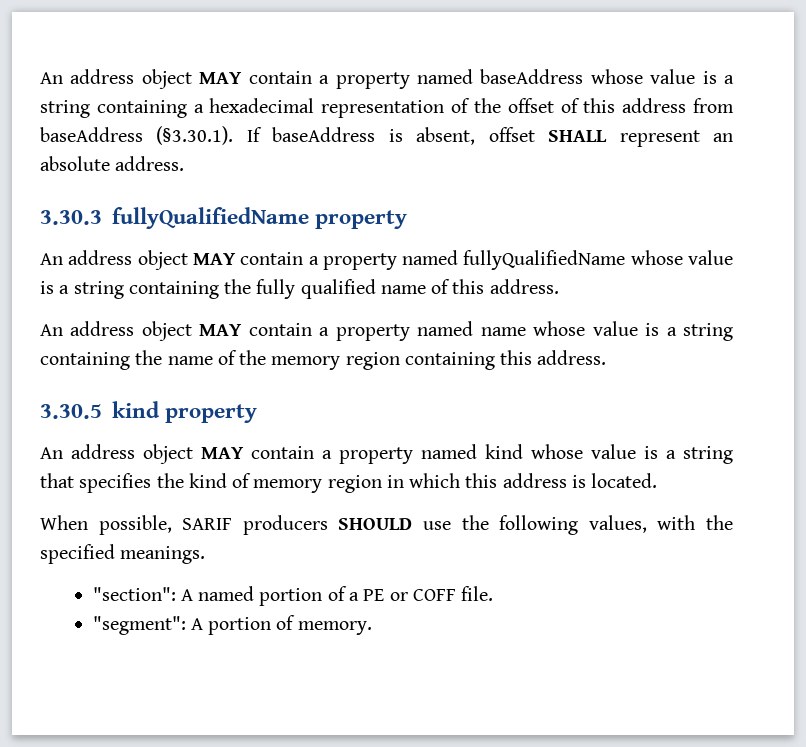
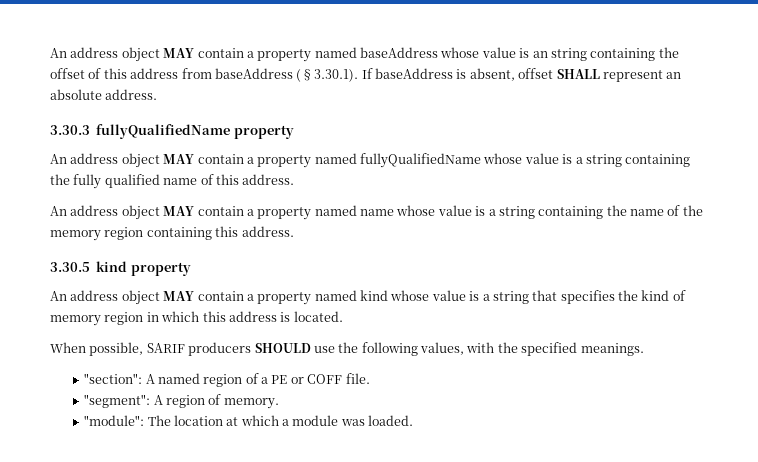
- An address object MAY contain a property named baseAddress whose value is a string containing a hexadecimal representation of the offset of this address from baseAddress (§3.30.1). If baseAddress is absent, offset SHALL represent an absolute address.
+ An address object MAY contain a property named baseAddress whose value is an string containing the offset of this address from baseAddress (§3.30.1). If baseAddress is absent, offset SHALL represent an absolute address.
- "section": A named portion of a PE or COFF file.
+ "section": A named region of a PE or COFF file.
- "segment": A portion of memory.
+ "segment": A region of memory.
+ "module": The location at which a module was loaded.

